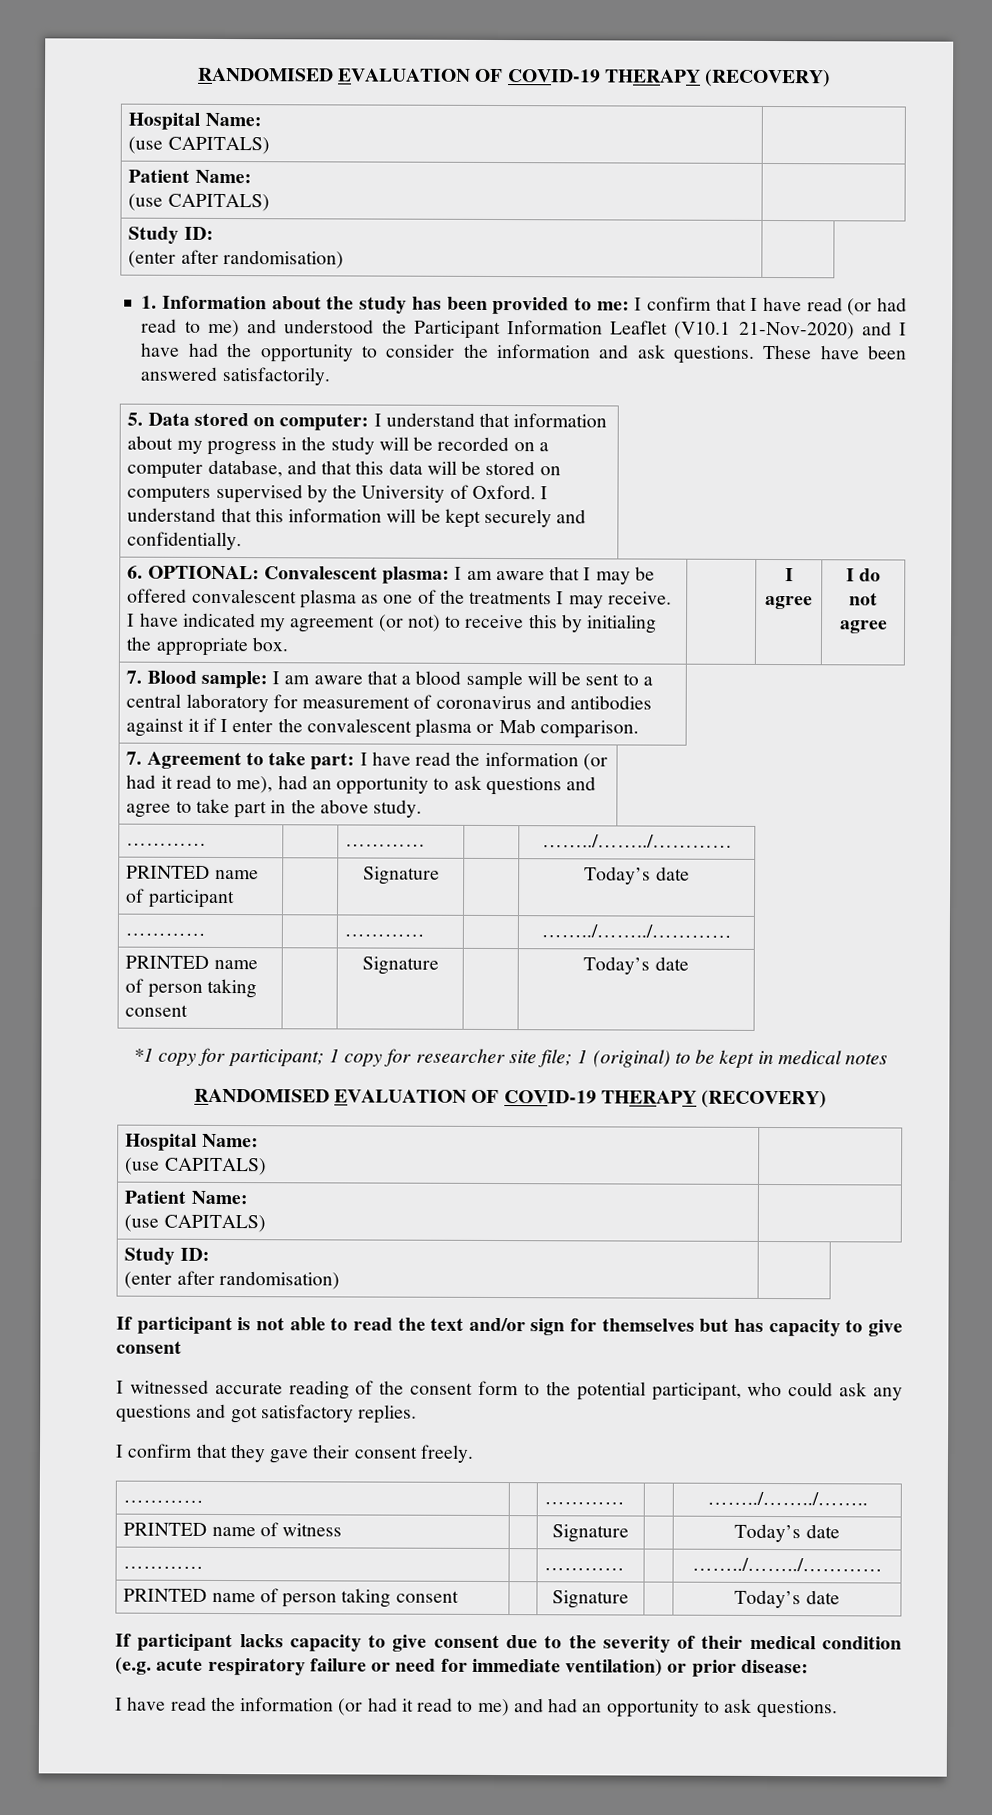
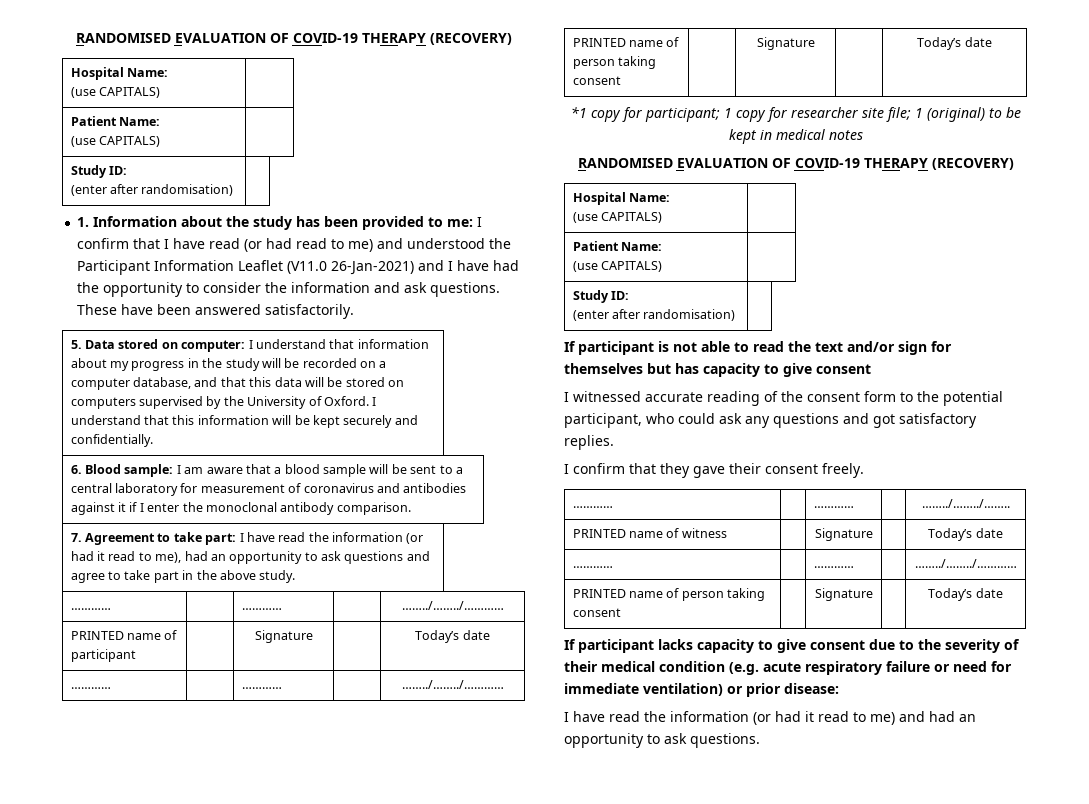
- 1. Information about the study has been provided to me: I confirm that I have read (or had read to me) and understood the Participant Information Leaflet (V10.1 21-Nov-2020) and I have had the opportunity to consider the information and ask questions.
+ 1. Information about the study has been provided to me: I confirm that I have read (or had read to me) and understood the Participant Information Leaflet (V11.0 26-Jan-2021) and I have had the opportunity to consider the information and ask questions.
- 6. OPTIONAL: Convalescent plasma: I am aware that I may be offered convalescent plasma as one of the treatments I may receive. I have indicated my agreement (or not) to receive this by initialing the appropriate box. | | I agree | I do not agree
- 7. Blood sample: I am aware that a blood sample will be sent to a central laboratory for measurement of coronavirus and antibodies against it if I enter the convalescent plasma or Mab comparison.
+ 6. Blood sample: I am aware that a blood sample will be sent to a central laboratory for measurement of coronavirus and antibodies against it if I enter the monoclonal antibody comparison.

